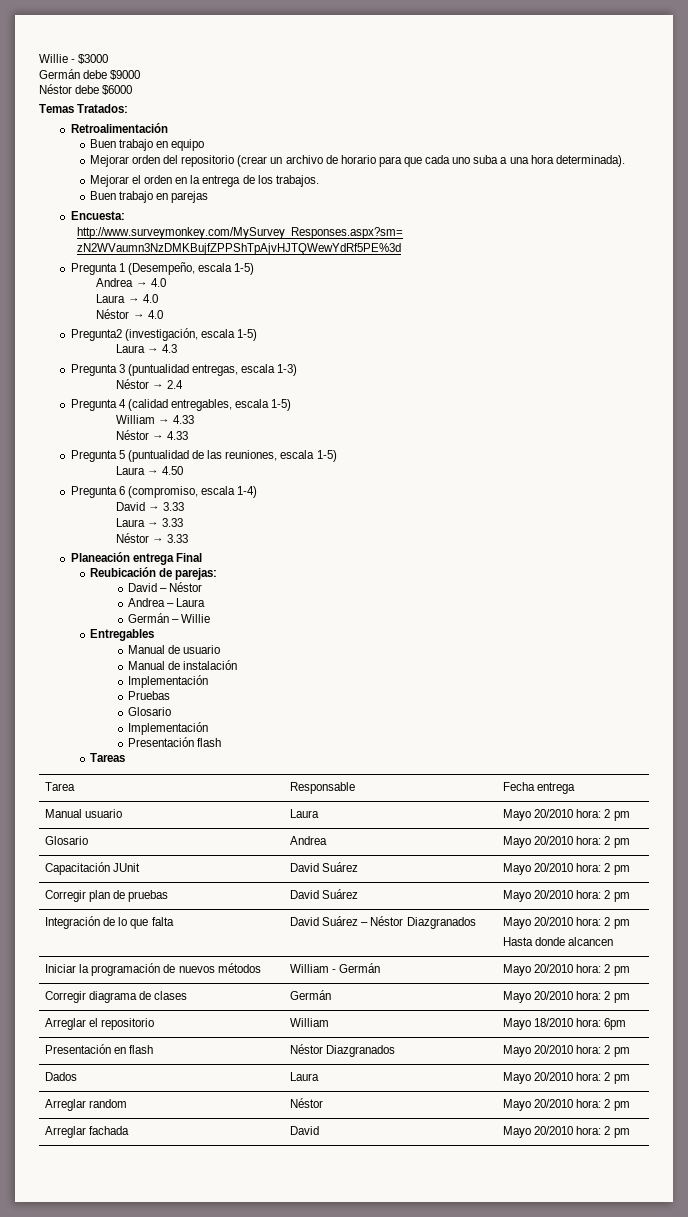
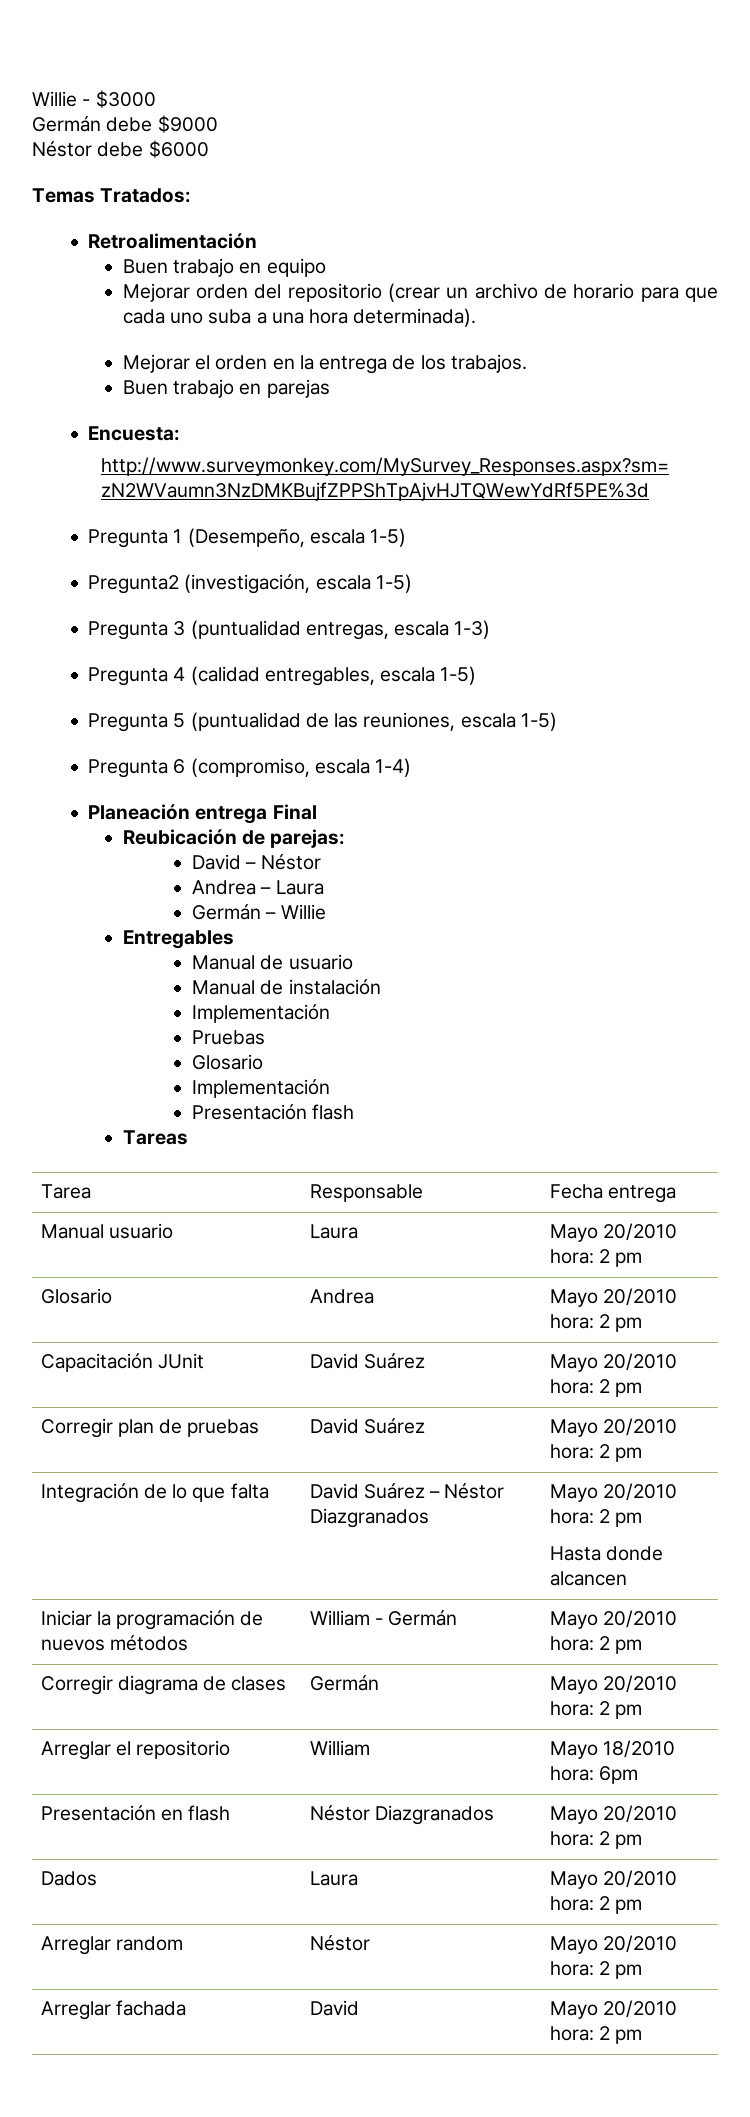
- Andrea → 4.0
- Laura → 4.0
- Néstor → 4.0
- Laura → 4.3
- Néstor → 2.4
- William → 4.33
- Néstor → 4.33
- Laura → 4.50
- David → 3.33
- Laura → 3.33
- Néstor → 3.33

